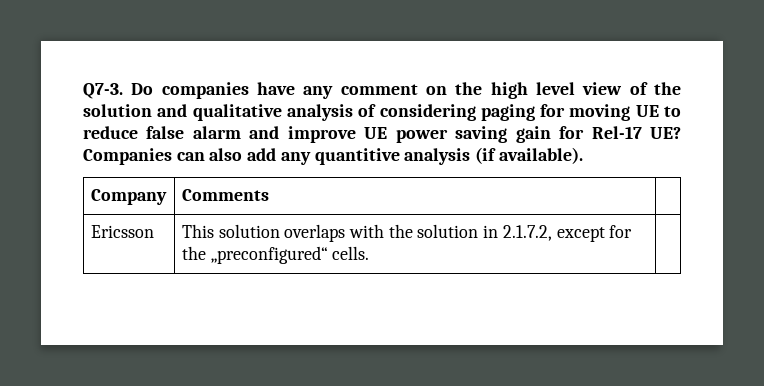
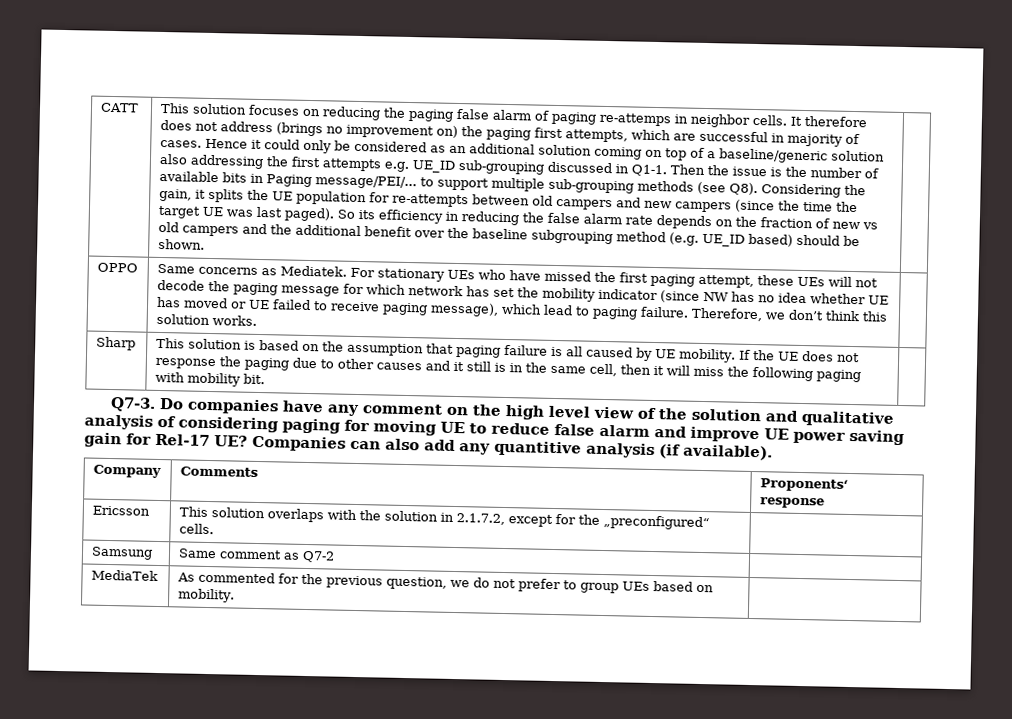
+ CATT | This solution focuses on reducing the paging false alarm of paging re-attemps in neighbor cells. It therefore does not address (brings no improvement on) the paging first attempts, which are successful in majority of cases. Hence it could only be considered as an additional solution coming on top of a baseline/generic solution also addressing the first attempts e.g. UE_ID sub-grouping discussed in Q1-1. Then the issue is the number of available bits in Paging message/PEI/... to support multiple sub-grouping methods (see Q8). Considering the gain, it splits the UE population for re-attempts between old campers and new campers (since the time the target UE was last paged). So its efficiency in reducing the false alarm rate depends on the fraction of new vs old campers and the additional benefit over the baseline subgrouping method (e.g. UE_ID based) should be shown. |
+ OPPO | Same concerns as Mediatek. For stationary UEs who have missed the first paging attempt, these UEs will not decode the paging message for which network has set the mobility indicator (since NW has no idea whether UE has moved or UE failed to receive paging message), which lead to paging failure. Therefore, we don’t think this solution works. |
+ Sharp | This solution is based on the assumption that paging failure is all caused by UE mobility. If the UE does not response the paging due to other causes and it still is in the same cell, then it will miss the following paging with mobility bit.
- Company | Comments |
+ Company | Comments | Proponents‘ response
+ Samsung | Same comment as Q7-2 |
+ MediaTek | As commented for the previous question, we do not prefer to group UEs based on mobility. |

